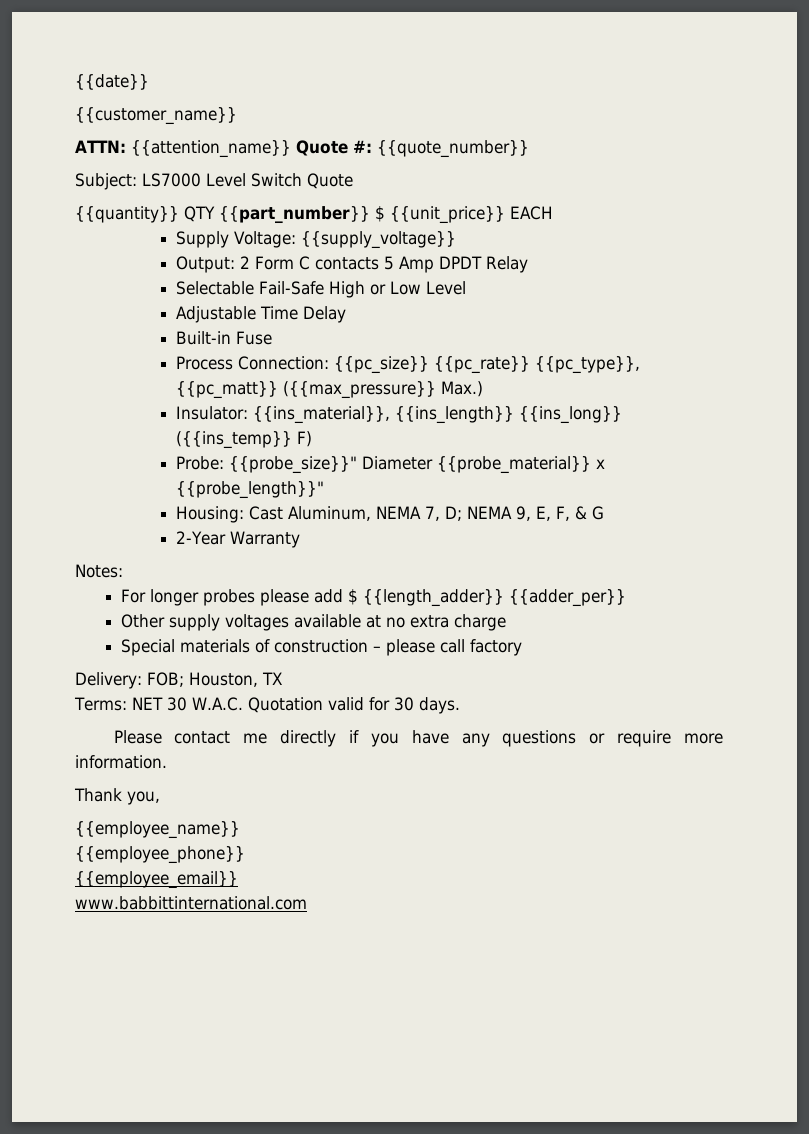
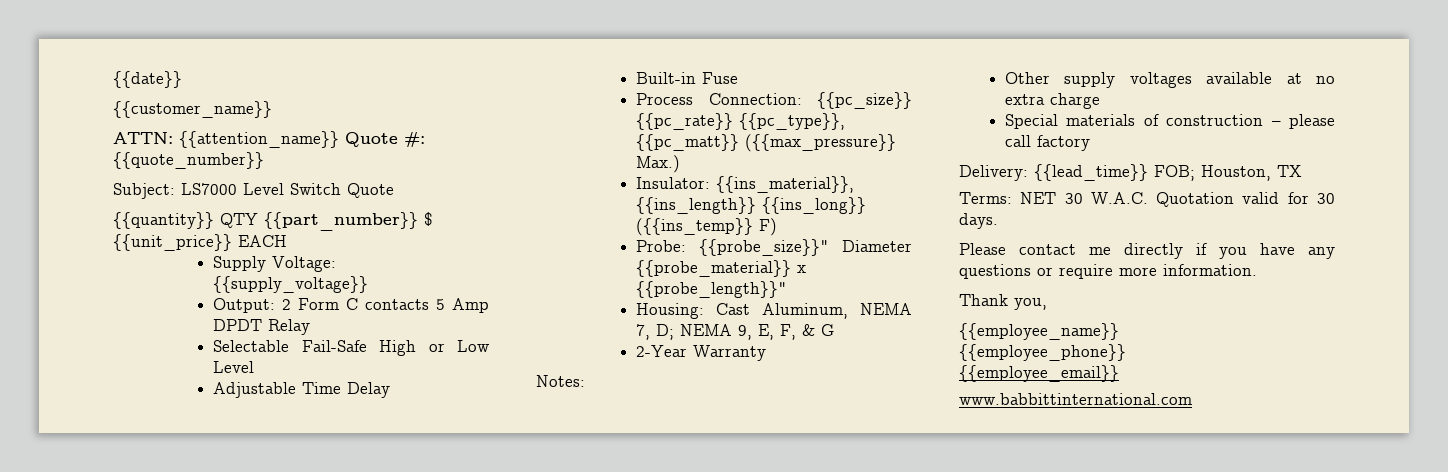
- For longer probes please add $ {{length_adder}} {{adder_per}}
- Delivery: FOB; Houston, TX
+ Delivery: {{lead_time}} FOB; Houston, TX

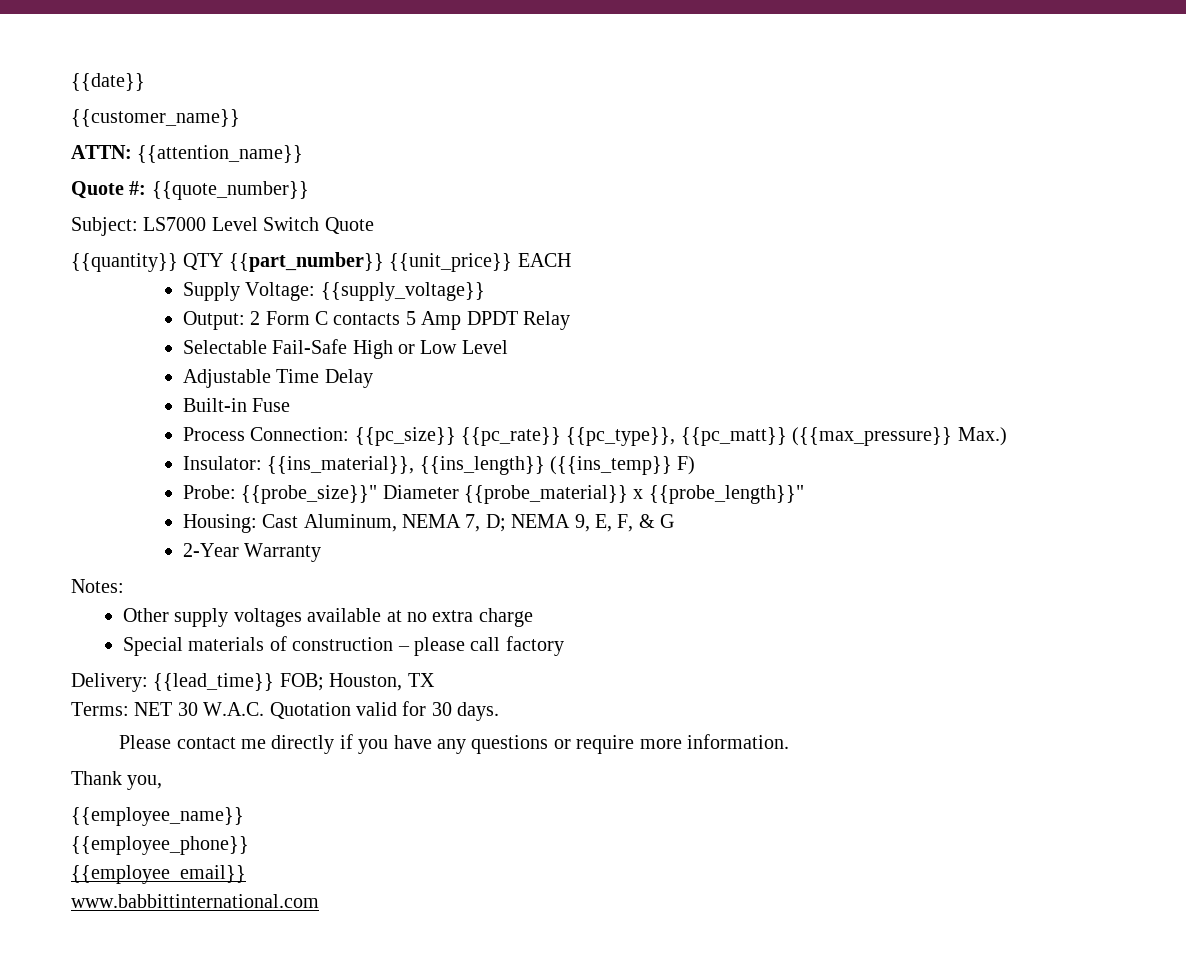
- ATTN: {{attention_name}} Quote #: {{quote_number}}
+ ATTN: {{attention_name}}
+ Quote #: {{quote_number}}
- {{quantity}} QTY {{part_number}} $ {{unit_price}} EACH
+ {{quantity}} QTY {{part_number}} {{unit_price}} EACH
- Insulator: {{ins_material}}, {{ins_length}} {{ins_long}} ({{ins_temp}} F)
+ Insulator: {{ins_material}}, {{ins_length}} ({{ins_temp}} F)

